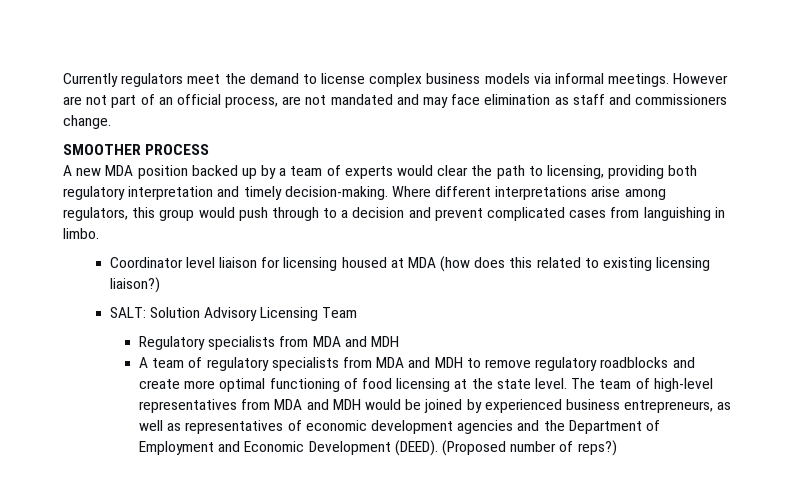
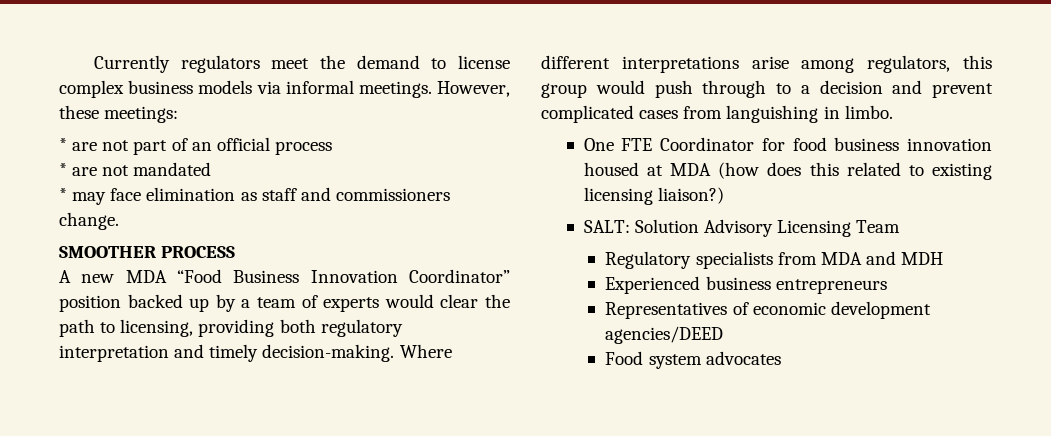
- However are not part of an official process, are not mandated and may face elimination as staff and commissioners change.
+ However, these meetings:
+ * are not part of an official process
+ * are not mandated
+ * may face elimination as staff and commissioners change.
- A new MDA position backed up by a team of experts would clear the path to licensing, providing both regulatory interpretation and timely decision-making.
+ A new MDA “Food Business Innovation Coordinator” position backed up by a team of experts would clear the path to licensing, providing both regulatory interpretation and timely decision-making.
- Coordinator level liaison for licensing housed at MDA (how does this related to existing licensing liaison?)
+ One FTE Coordinator for food business innovation housed at MDA (how does this related to existing licensing liaison?)
- A team of regulatory specialists from MDA and MDH to remove regulatory roadblocks and create more optimal functioning of food licensing at the state level. The team of high-level representatives from MDA and MDH would be joined by experienced business entrepreneurs, as well as representatives of economic development agencies and the Department of Employment and Economic Development (DEED). (Proposed number of reps?)
+ Experienced business entrepreneurs
+ Representatives of economic development agencies/DEED
+ Food system advocates

